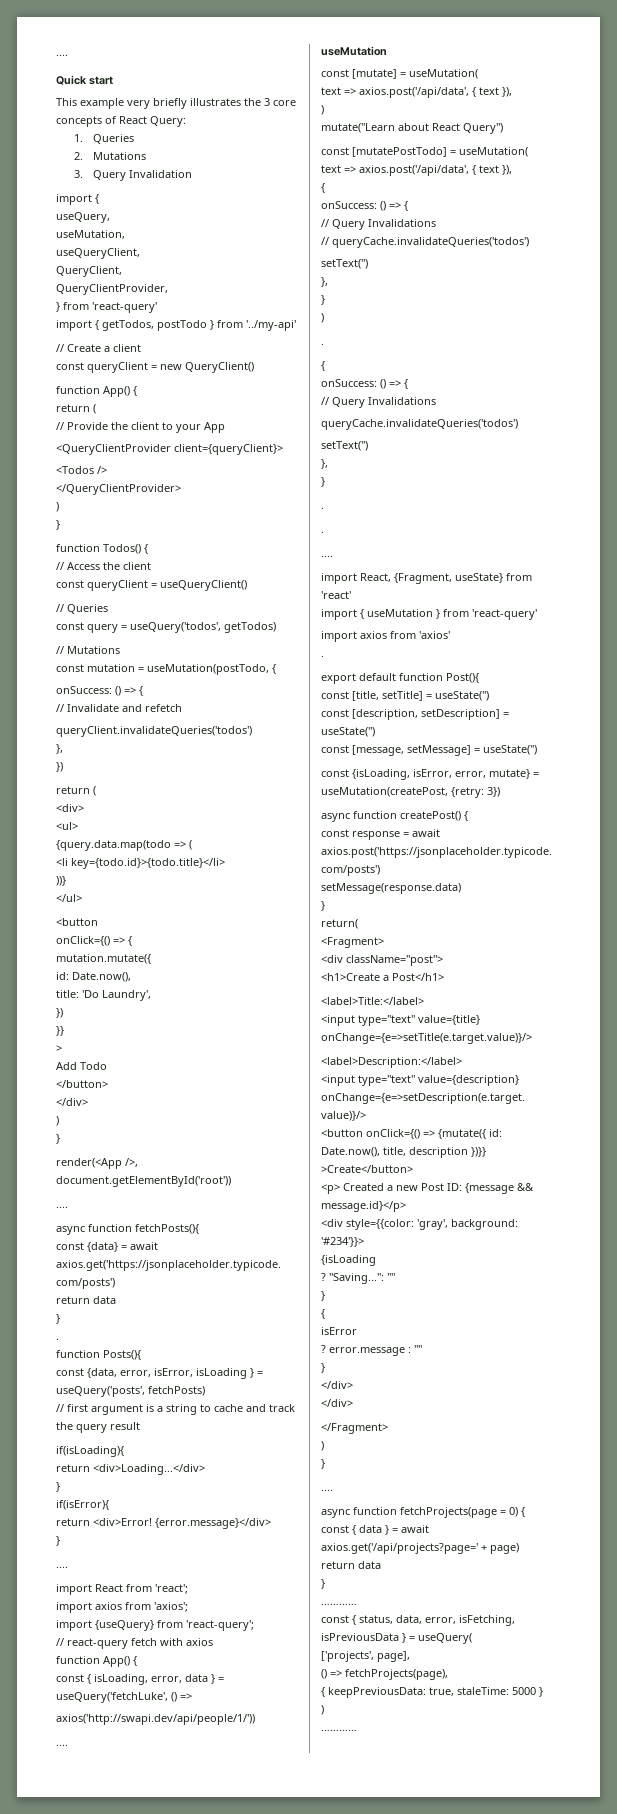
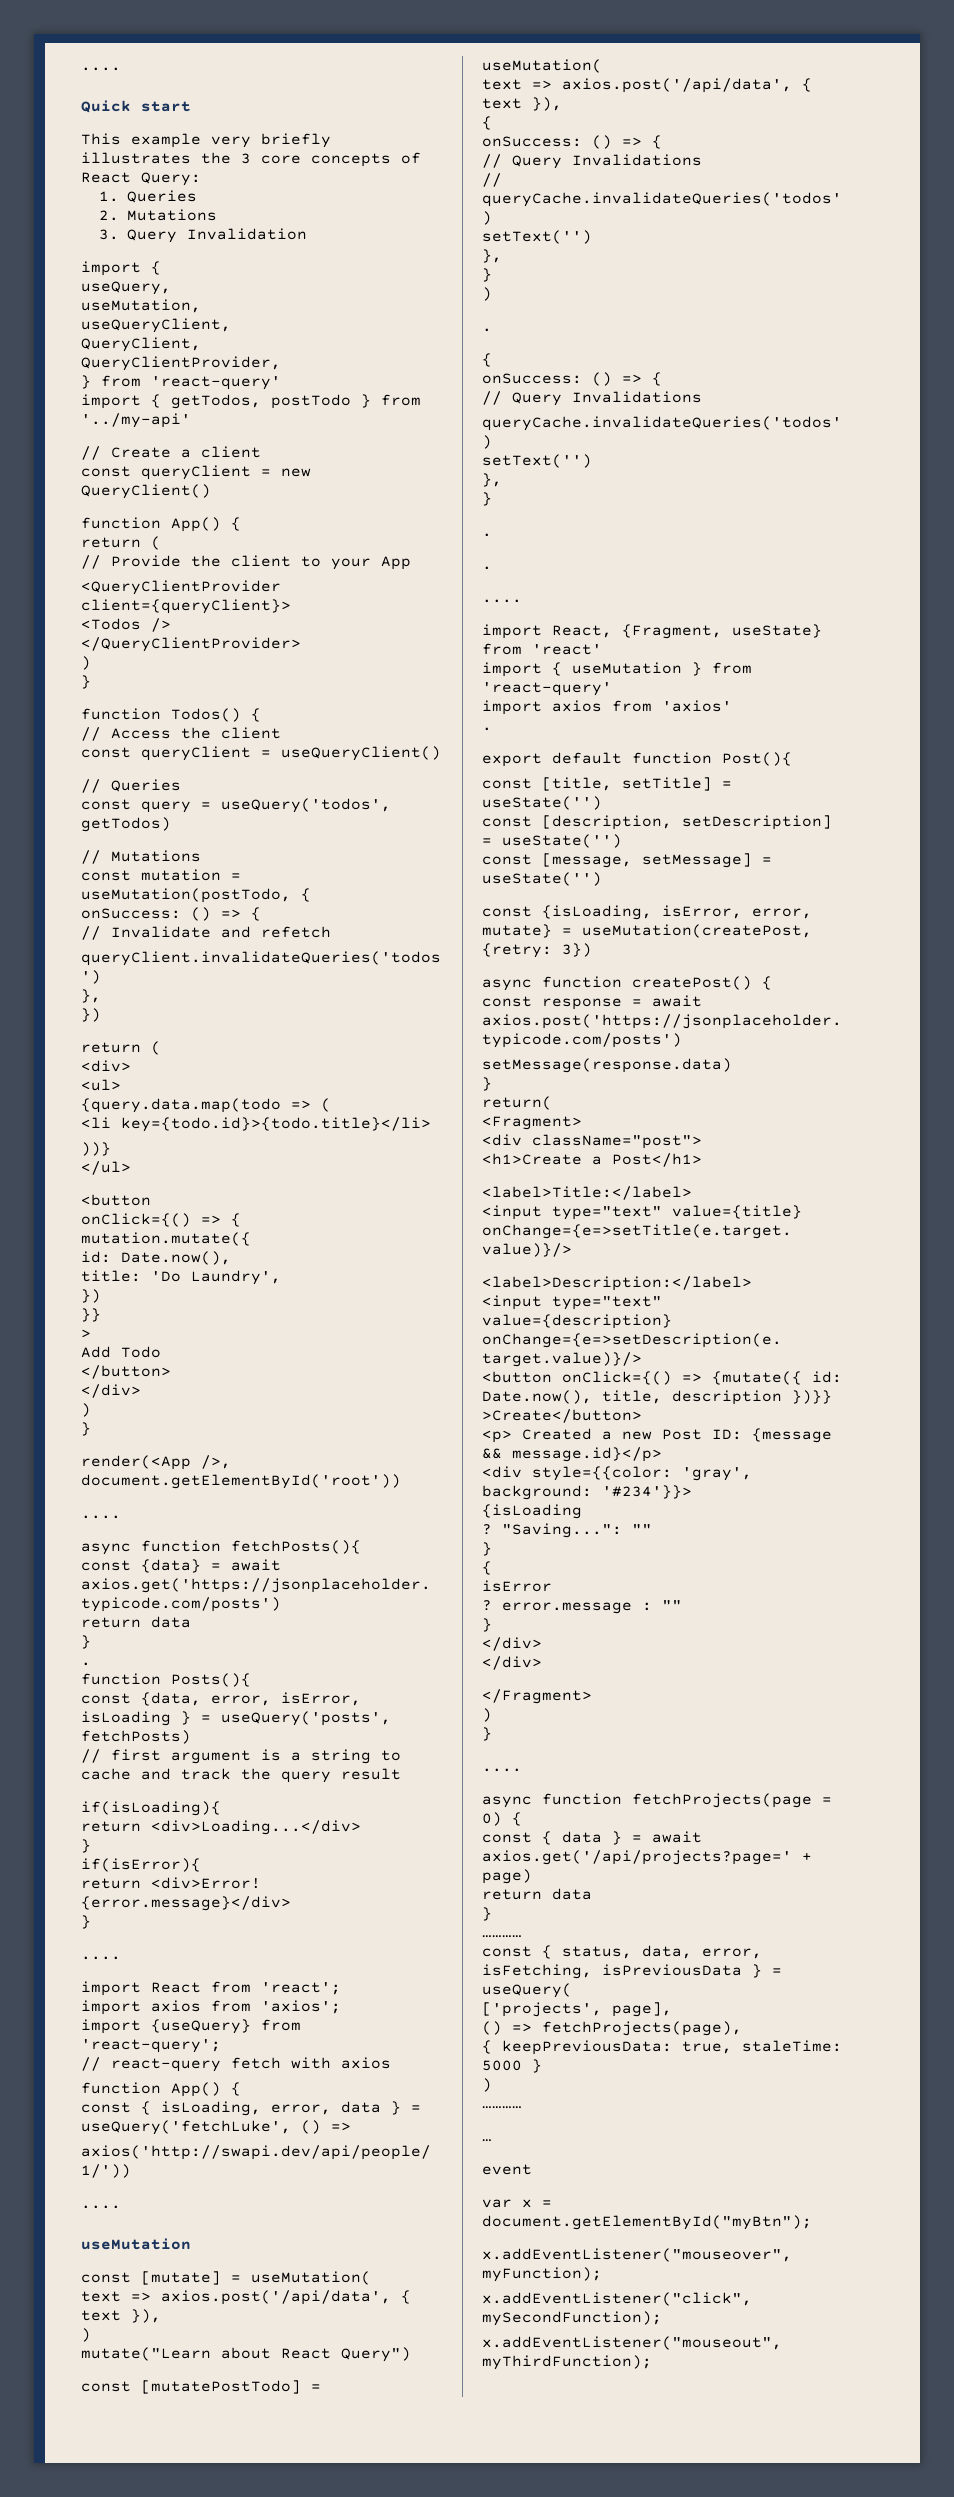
+ …
+ event
+ var x = document.getElementById("myBtn");
+ x.addEventListener("mouseover", myFunction);
+ x.addEventListener("click", mySecondFunction);
+ x.addEventListener("mouseout", myThirdFunction);

